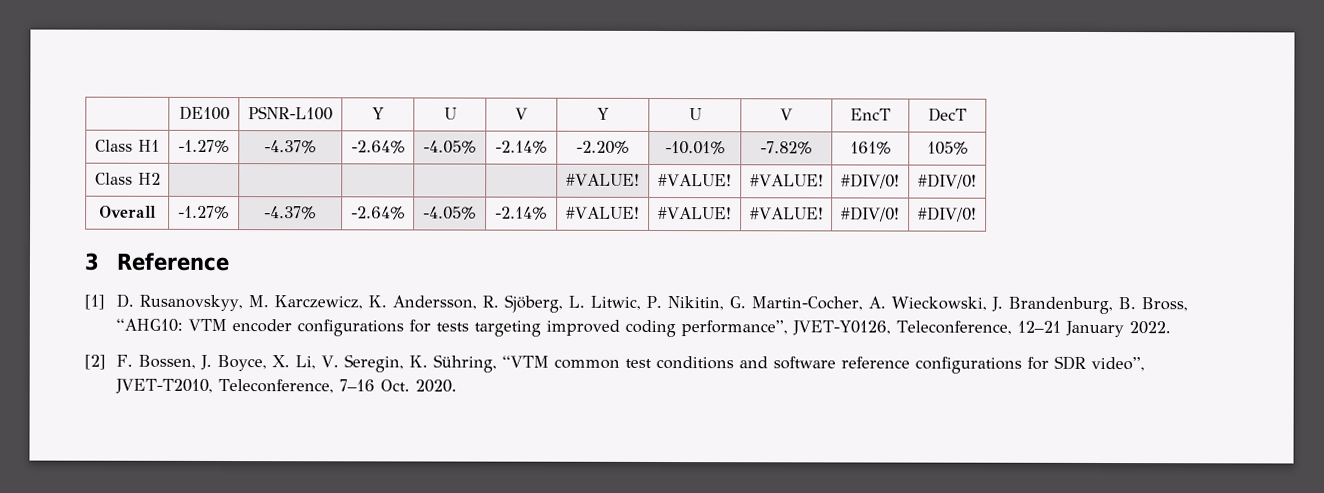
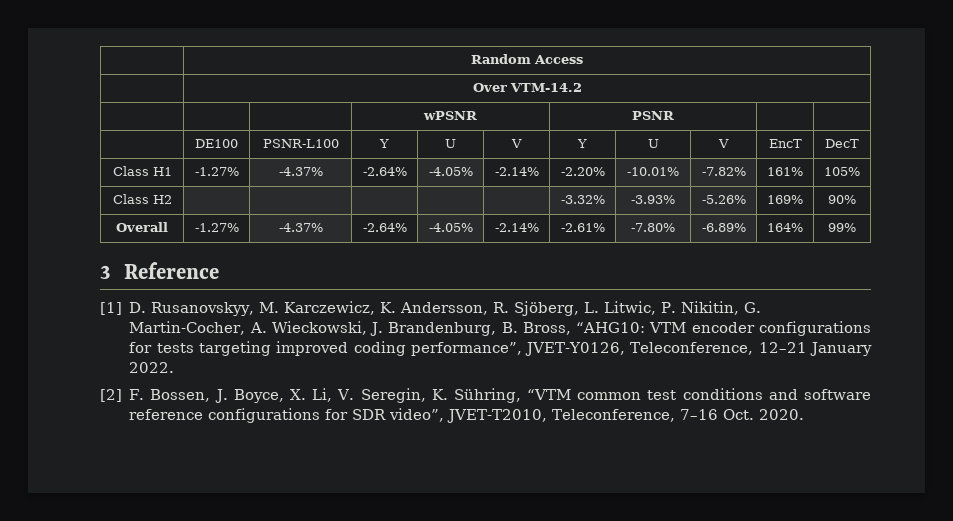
+ | Random Access
+ | Over VTM-14.2
+ | | | wPSNR | PSNR | |
- Class H2 | | | | | | #VALUE! | #VALUE! | #VALUE! | #DIV/0! | #DIV/0!
+ Class H2 | | | | | | -3.32% | -3.93% | -5.26% | 169% | 90%
- Overall | -1.27% | -4.37% | -2.64% | -4.05% | -2.14% | #VALUE! | #VALUE! | #VALUE! | #DIV/0! | #DIV/0!
+ Overall | -1.27% | -4.37% | -2.64% | -4.05% | -2.14% | -2.61% | -7.80% | -6.89% | 164% | 99%

